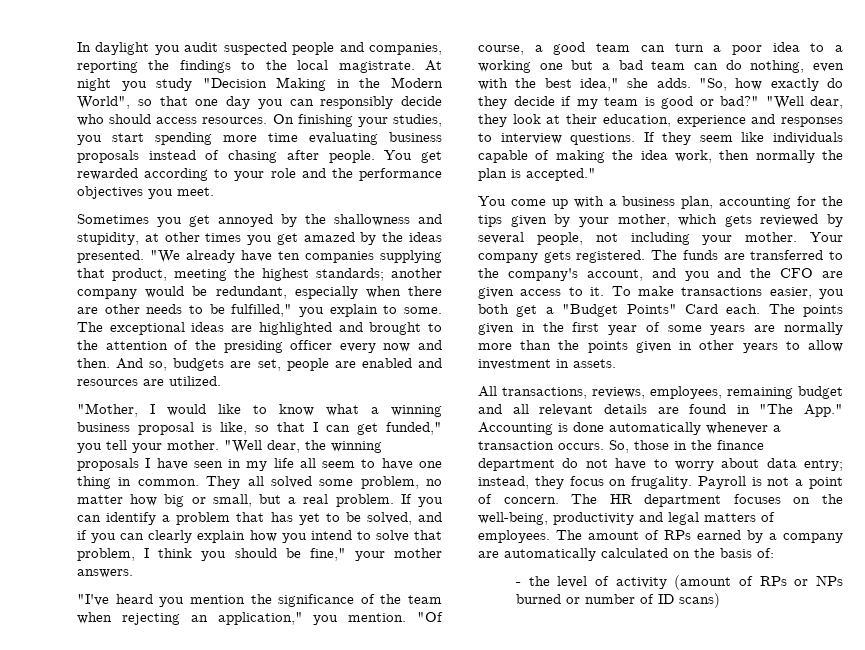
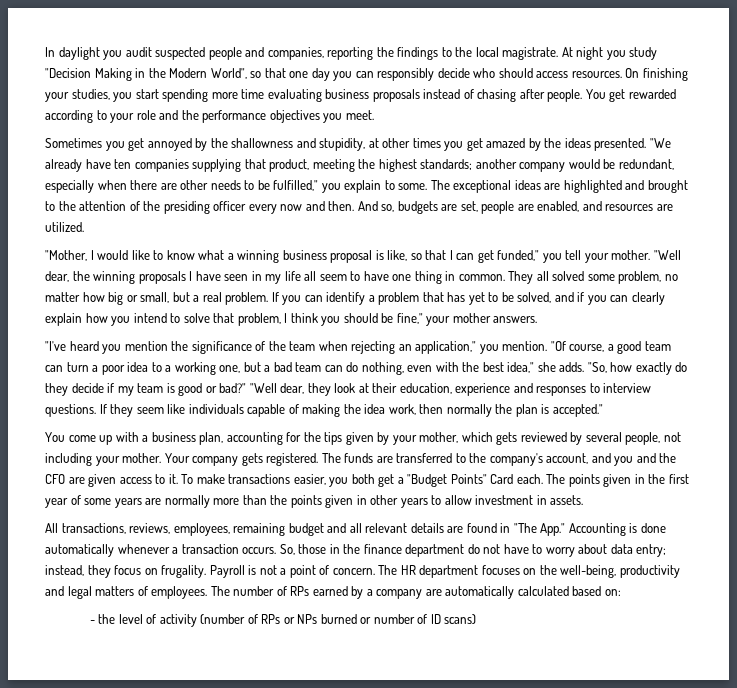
- And so, budgets are set, people are enabled and resources are utilized.
+ And so, budgets are set, people are enabled, and resources are utilized.
- "Of course, a good team can turn a poor idea to a working one but a bad team can do nothing, even with the best idea," she adds.
+ "Of course, a good team can turn a poor idea to a working one, but a bad team can do nothing, even with the best idea," she adds.
- The amount of RPs earned by a company are automatically calculated on the basis of:
+ The number of RPs earned by a company are automatically calculated based on:
- - the level of activity (amount of RPs or NPs burned or number of ID scans)
+ - the level of activity (number of RPs or NPs burned or number of ID scans)

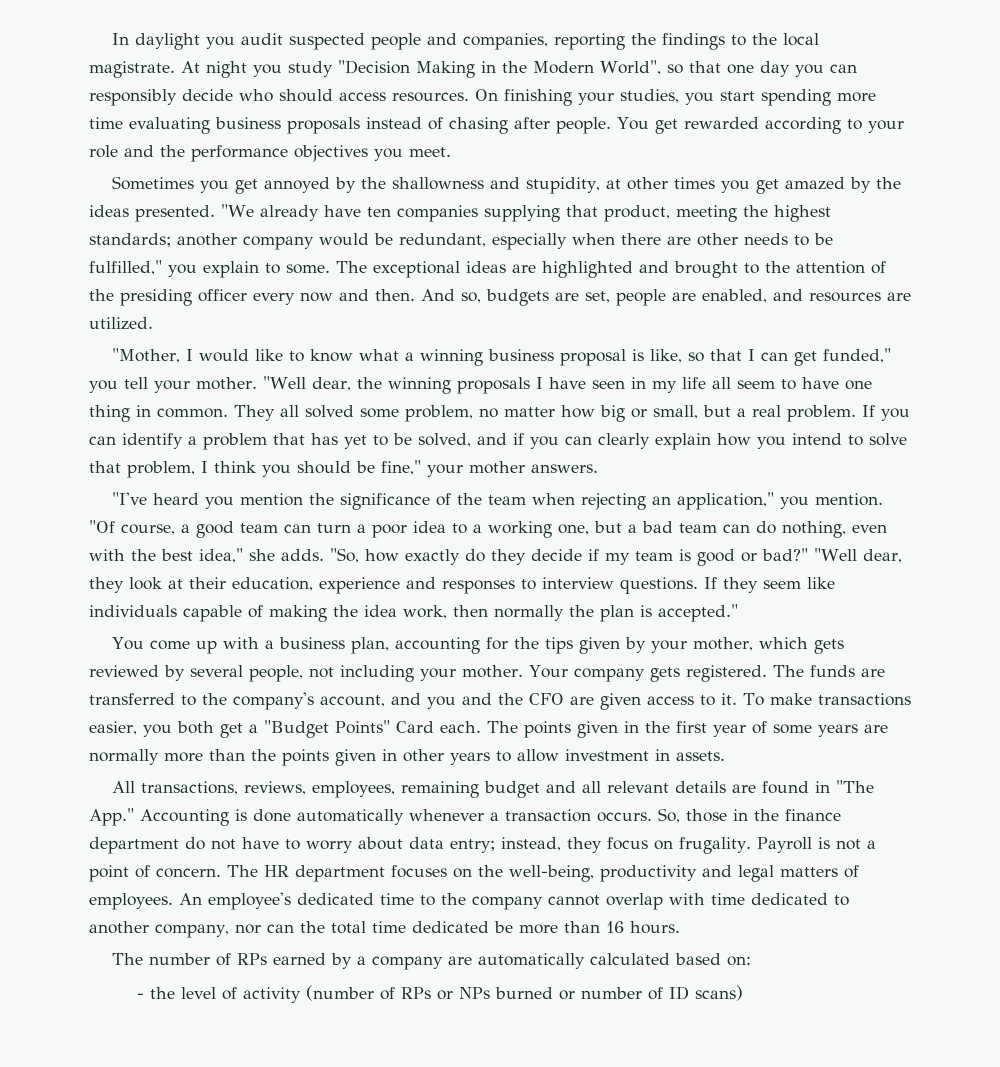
- The HR department focuses on the well-being, productivity and legal matters of employees. The number of RPs earned by a company are automatically calculated based on:
+ The HR department focuses on the well-being, productivity and legal matters of employees. An employee's dedicated time to the company cannot overlap with time dedicated to another company, nor can the total time dedicated be more than 16 hours.
+ The number of RPs earned by a company are automatically calculated based on:

